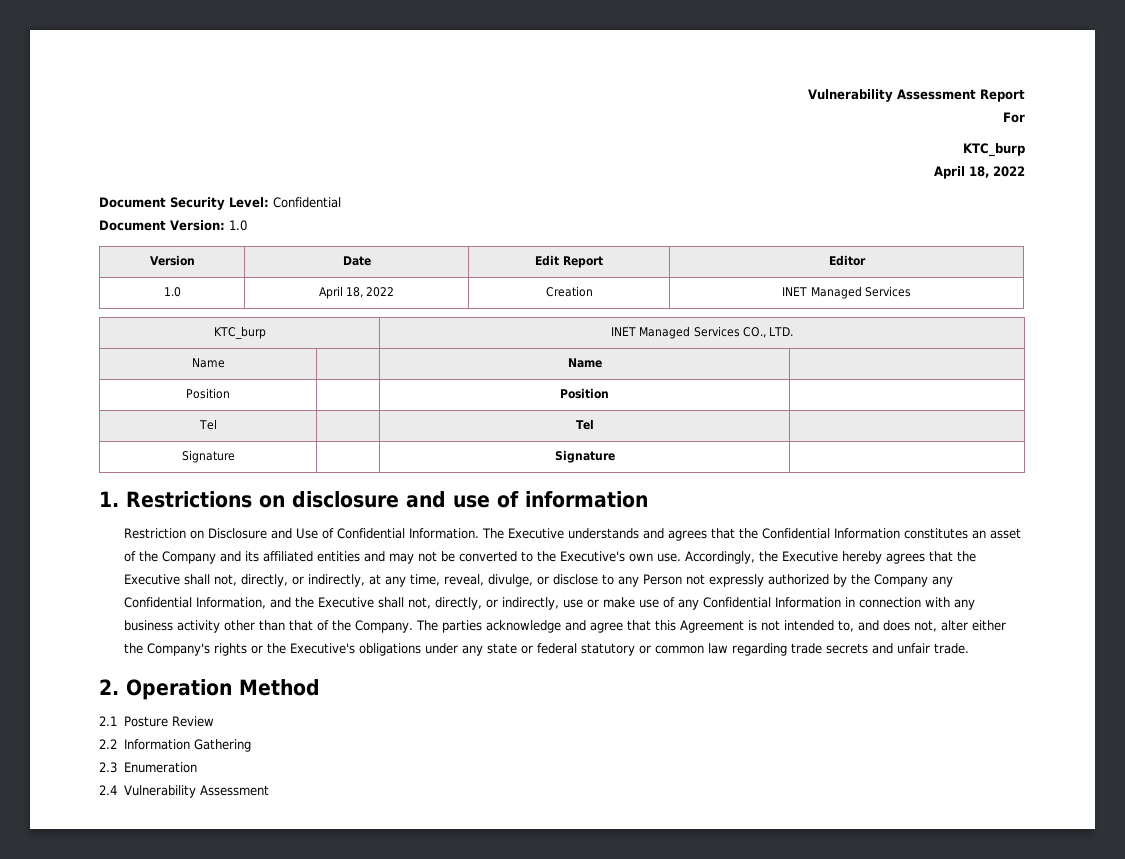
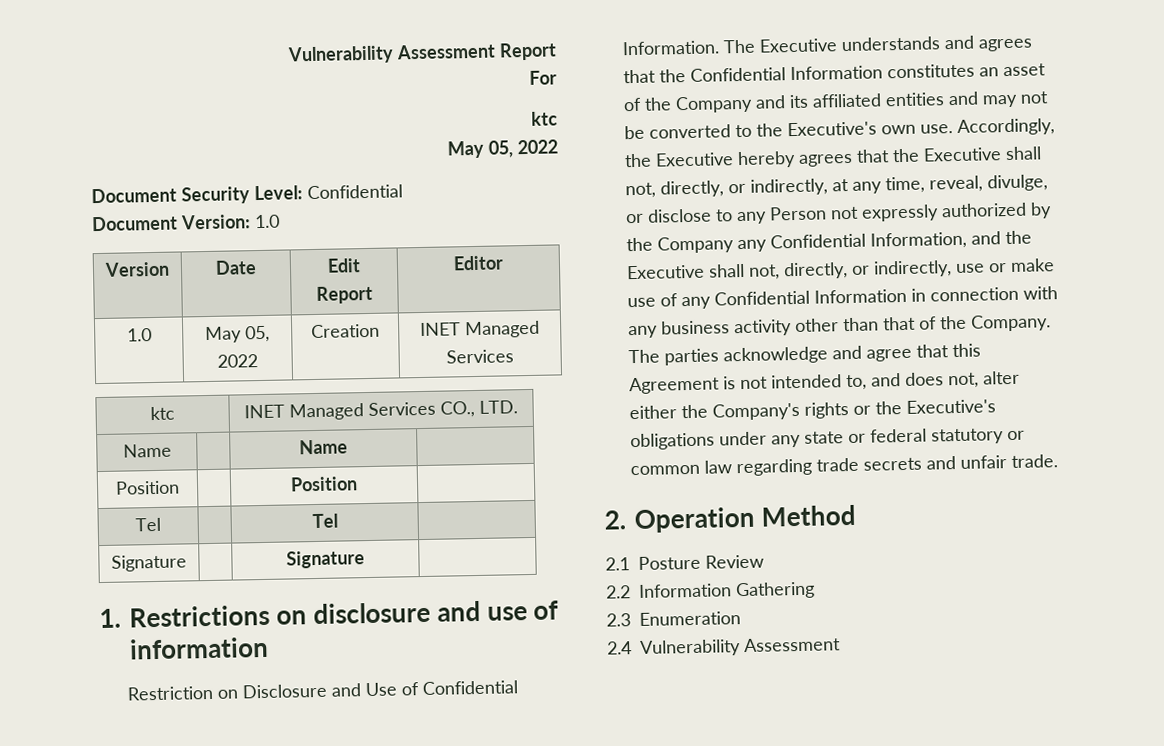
  For
- KTC_burp
- April 18, 2022
+ ktc
+ May 05, 2022
- 1.0 | April 18, 2022 | Creation | INET Managed Services
+ 1.0 | May 05, 2022 | Creation | INET Managed Services
- KTC_burp | INET Managed Services CO., LTD.
+ ktc | INET Managed Services CO., LTD.

